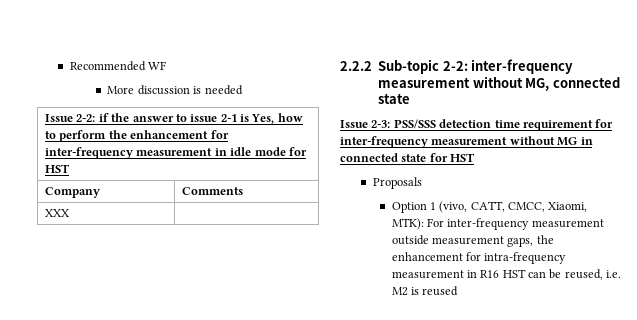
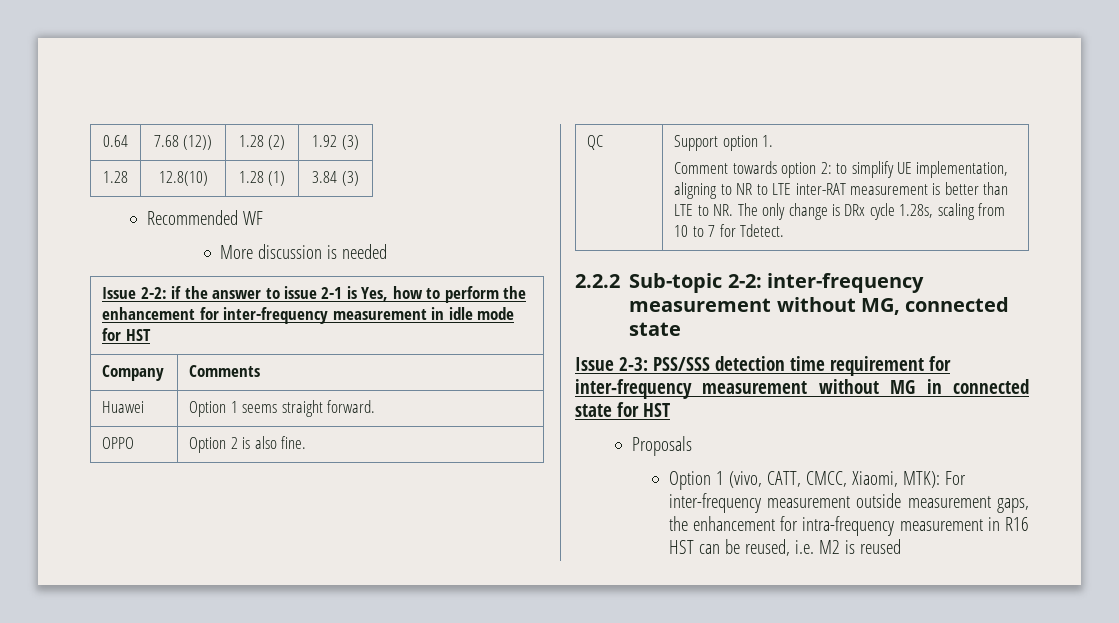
+ 0.64 | 7.68 (12)) | 1.28 (2) | 1.92 (3)
+ 1.28 | 12.8(10) | 1.28 (1) | 3.84 (3)
- XXX |
+ Huawei | Option 1 seems straight forward.
+ OPPO | Option 2 is also fine.
+ QC | Support option 1.
+ Comment towards option 2: to simplify UE implementation, aligning to NR to LTE inter-RAT measurement is better than LTE to NR. The only change is DRx cycle 1.28s, scaling from 10 to 7 for Tdetect.

